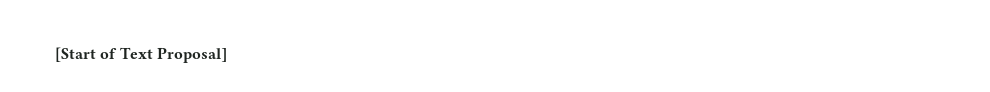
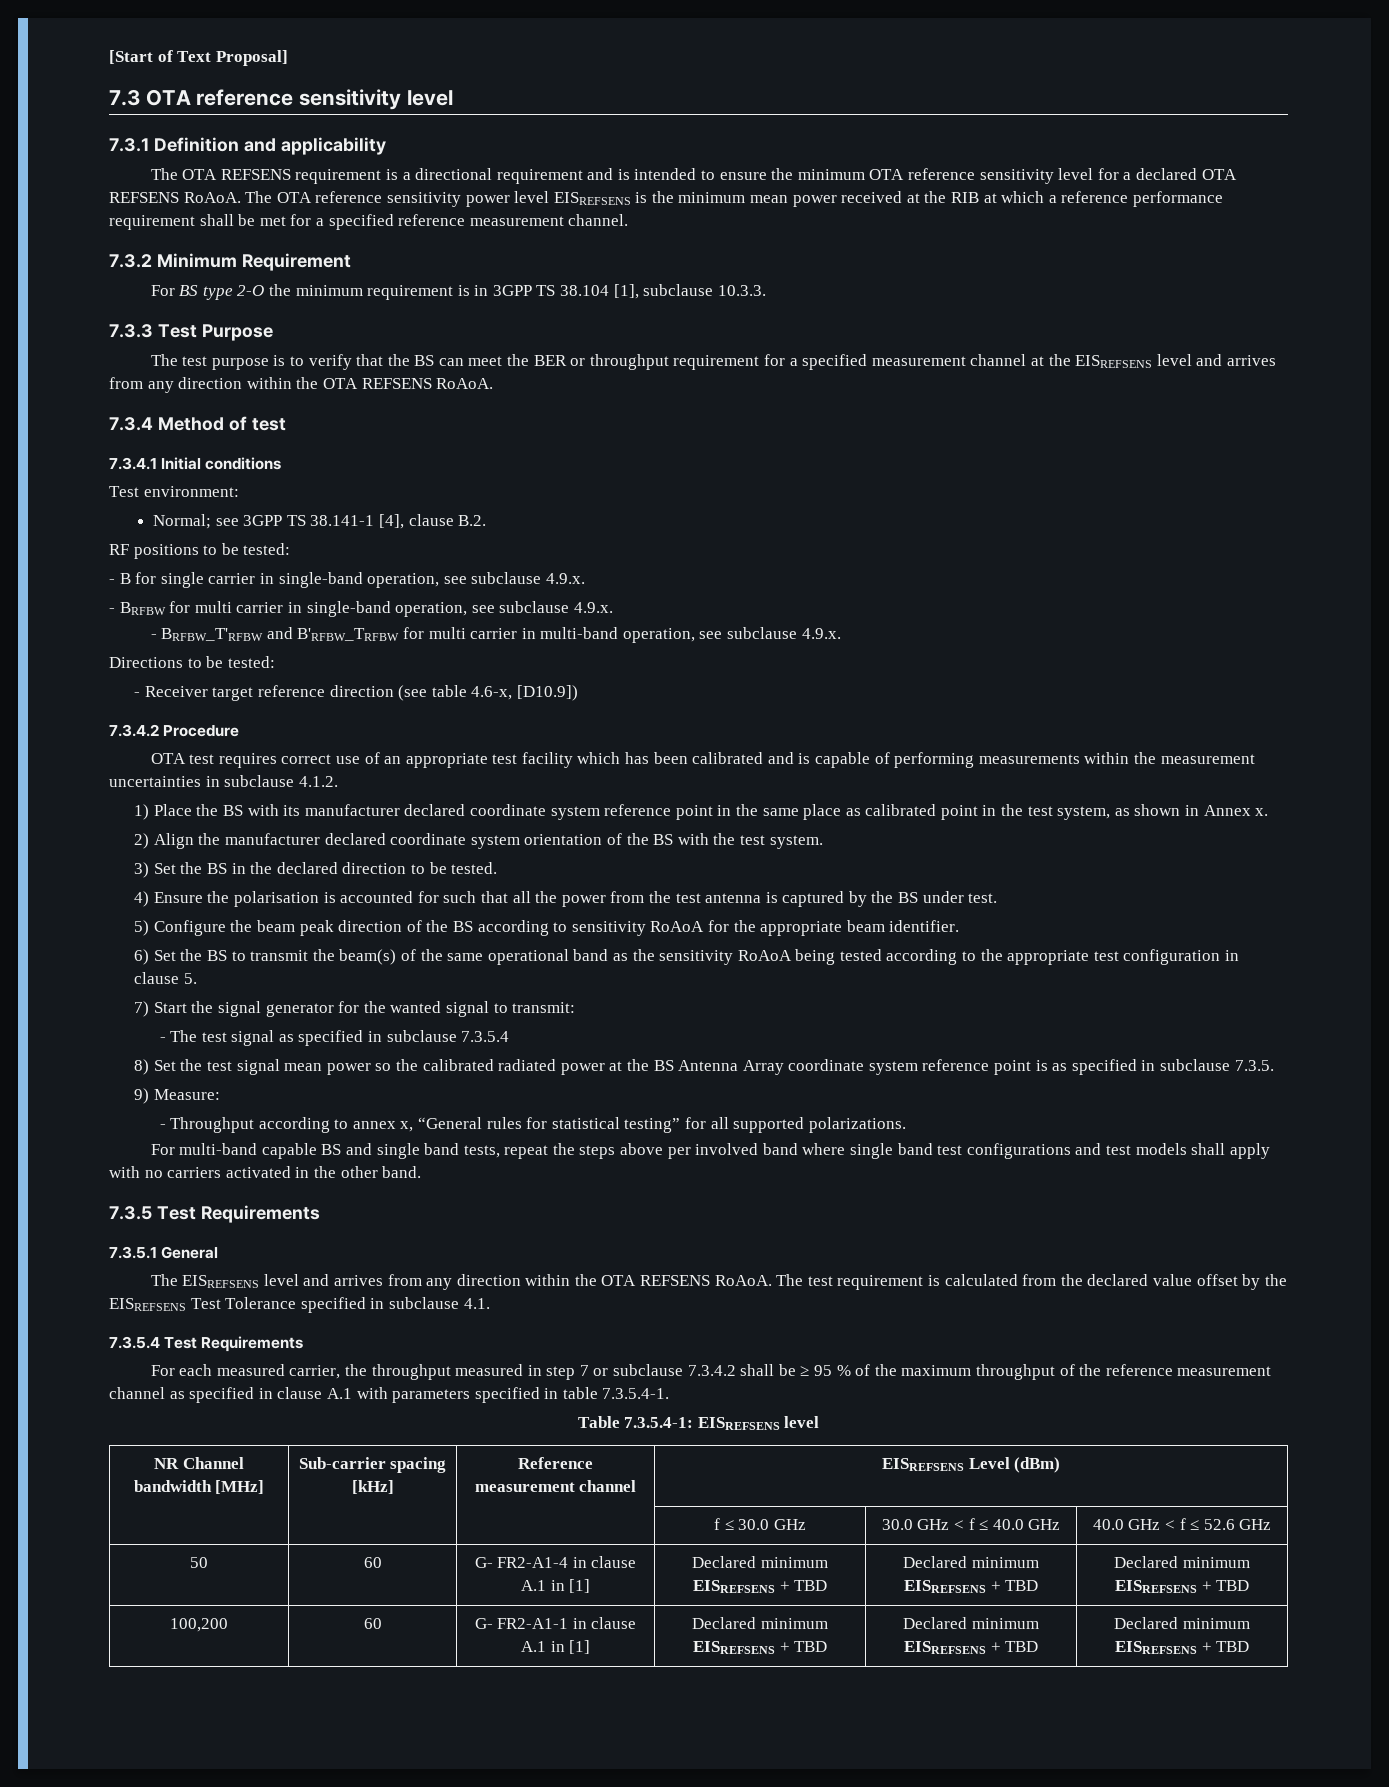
+ 7.3 OTA reference sensitivity level
+ 7.3.1 Definition and applicability
+ The OTA REFSENS requirement is a directional requirement and is intended to ensure the minimum OTA reference sensitivity level for a declared OTA REFSENS RoAoA. The OTA reference sensitivity power level EISREFSENS is the minimum mean power received at the RIB at which a reference performance requirement shall be met for a specified reference measurement channel.
+ 7.3.2 Minimum Requirement
+ For BS type 2-O the minimum requirement is in 3GPP TS 38.104 [1], subclause 10.3.3.
+ 7.3.3 Test Purpose
+ The test purpose is to verify that the BS can meet the BER or throughput requirement for a specified measurement channel at the EISREFSENS level and arrives from any direction within the OTA REFSENS RoAoA.
+ 7.3.4 Method of test
+ 7.3.4.1 Initial conditions
+ Test environment:
+ Normal; see 3GPP TS 38.141-1 [4], clause B.2.
+ RF positions to be tested:
+ - B for single carrier in single-band operation, see subclause 4.9.x.
+ - BRFBW for multi carrier in single-band operation, see subclause 4.9.x.
+ - BRFBW_T'RFBW and B'RFBW_TRFBW for multi carrier in multi-band operation, see subclause 4.9.x.
+ Directions to be tested:
+ - Receiver target reference direction (see table 4.6-x, [D10.9])
+ 7.3.4.2 Procedure
+ OTA test requires correct use of an appropriate test facility which has been calibrated and is capable of performing measurements within the measurement uncertainties in subclause 4.1.2.
+ 1) Place the BS with its manufacturer declared coordinate system reference point in the same place as calibrated point in the test system, as shown in Annex x.
+ 2) Align the manufacturer declared coordinate system orientation of the BS with the test system.
+ 3) Set the BS in the declared direction to be tested.
+ 4) Ensure the polarisation is accounted for such that all the power from the test antenna is captured by the BS under test.
+ 5) Configure the beam peak direction of the BS according to sensitivity RoAoA for the appropriate beam identifier.
+ 6) Set the BS to transmit the beam(s) of the same operational band as the sensitivity RoAoA being tested according to the appropriate test configuration in clause 5.
+ 7) Start the signal generator for the wanted signal to transmit:
+ - The test signal as specified in subclause 7.3.5.4
+ 8) Set the test signal mean power so the calibrated radiated power at the BS Antenna Array coordinate system reference point is as specified in subclause 7.3.5.
+ 9) Measure:
+ - Throughput according to annex x, “General rules for statistical testing” for all supported polarizations.
+ For multi-band capable BS and single band tests, repeat the steps above per involved band where single band test configurations and test models shall apply with no carriers activated in the other band.
+ 7.3.5 Test Requirements
+ 7.3.5.1 General
+ The EISREFSENS level and arrives from any direction within the OTA REFSENS RoAoA. The test requirement is calculated from the declared value offset by the EISREFSENS Test Tolerance specified in subclause 4.1.
+ 7.3.5.4 Test Requirements
+ For each measured carrier, the throughput measured in step 7 or subclause 7.3.4.2 shall be ≥ 95 % of the maximum throughput of the reference measurement channel as specified in clause A.1 with parameters specified in table 7.3.5.4-1.
+ Table 7.3.5.4-1: EISREFSENS level
+ NR Channel bandwidth [MHz] | Sub-carrier spacing [kHz] | Reference measurement channel | EISREFSENS Level (dBm)
+ | | | f ≤ 30.0 GHz | 30.0 GHz < f ≤ 40.0 GHz | 40.0 GHz < f ≤ 52.6 GHz
+ 50 | 60 | G- FR2-A1-4 in clause A.1 in [1] | Declared minimum EISREFSENS + TBD | Declared minimum EISREFSENS + TBD | Declared minimum EISREFSENS + TBD
+ 100,200 | 60 | G- FR2-A1-1 in clause A.1 in [1] | Declared minimum EISREFSENS + TBD | Declared minimum EISREFSENS + TBD | Declared minimum EISREFSENS + TBD

